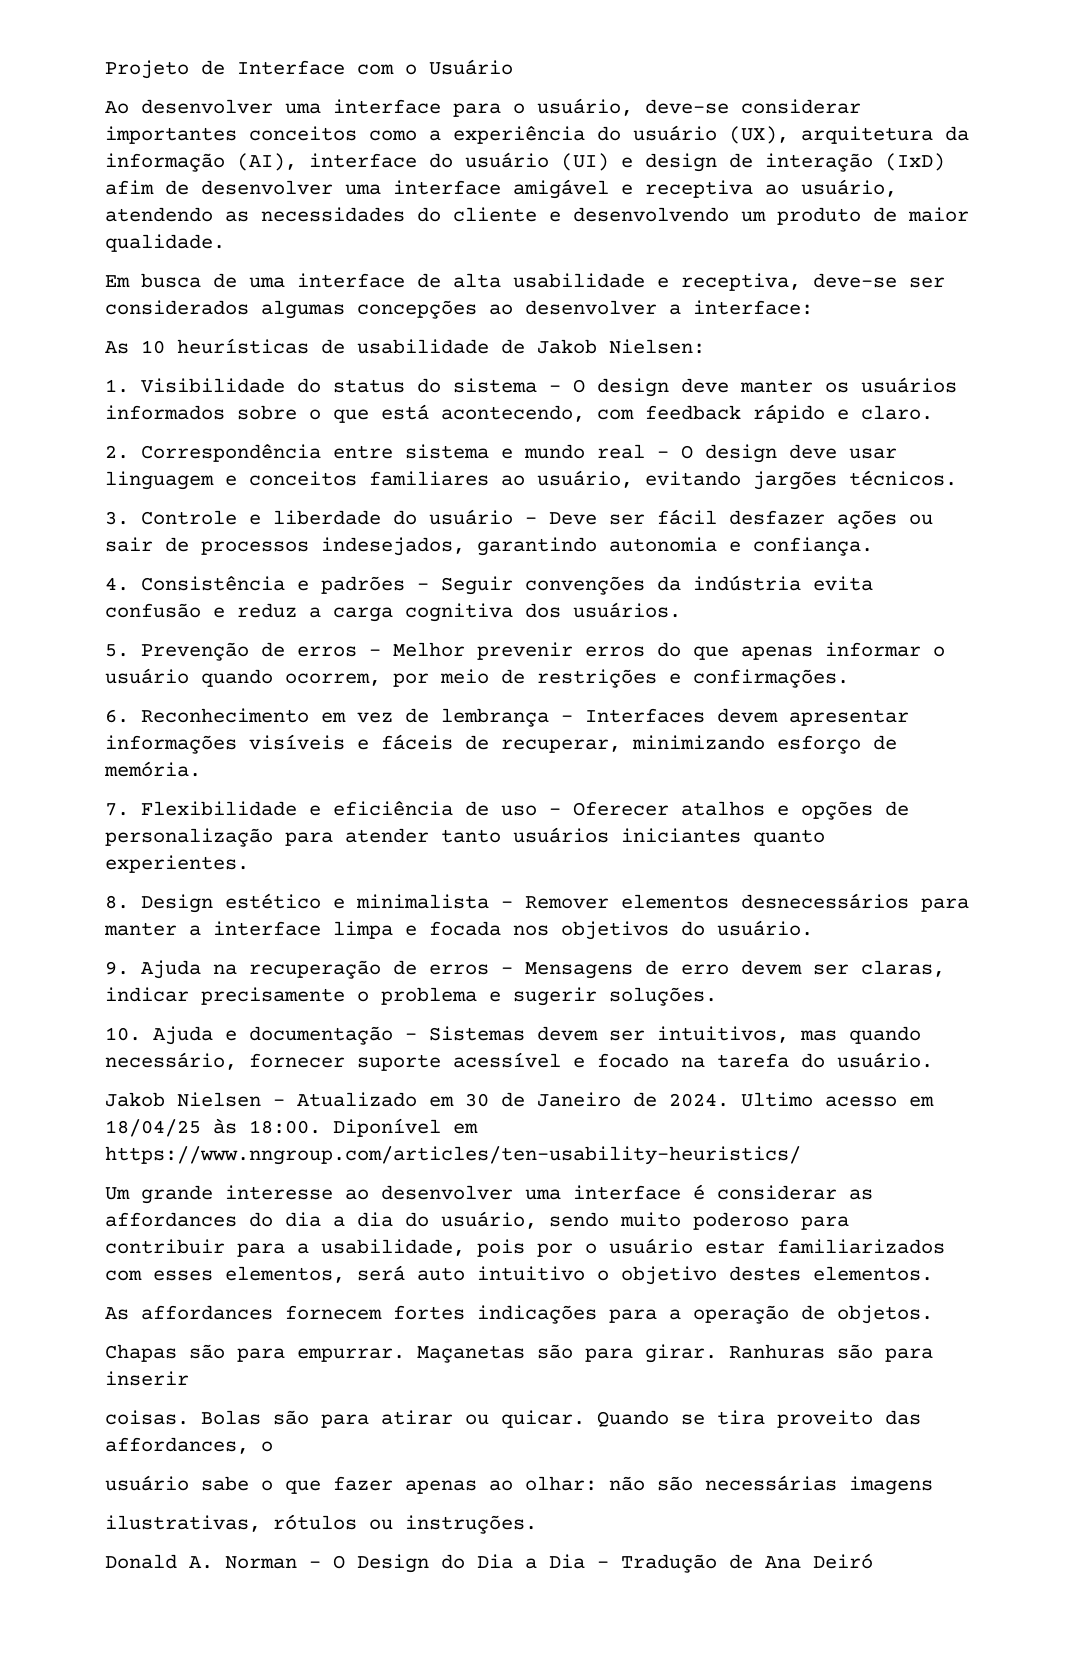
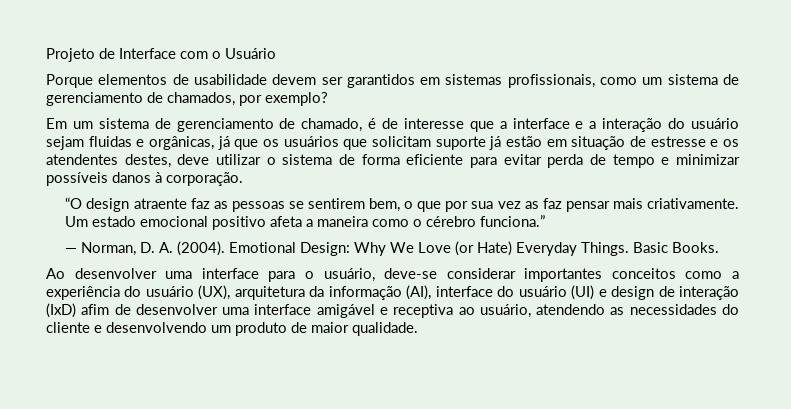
+ Porque elementos de usabilidade devem ser garantidos em sistemas profissionais, como um sistema de gerenciamento de chamados, por exemplo?
+ Em um sistema de gerenciamento de chamado, é de interesse que a interface e a interação do usuário sejam fluidas e orgânicas, já que os usuários que solicitam suporte já estão em situação de estresse e os atendentes destes, deve utilizar o sistema de forma eficiente para evitar perda de tempo e minimizar possíveis danos à corporação.
+ “O design atraente faz as pessoas se sentirem bem, o que por sua vez as faz pensar mais criativamente. Um estado emocional positivo afeta a maneira como o cérebro funciona.”
+ — Norman, D. A. (2004). Emotional Design: Why We Love (or Hate) Everyday Things. Basic Books.
- Em busca de uma interface de alta usabilidade e receptiva, deve-se ser considerados algumas concepções ao desenvolver a interface:
- As 10 heurísticas de usabilidade de Jakob Nielsen:
- 1. Visibilidade do status do sistema – O design deve manter os usuários informados sobre o que está acontecendo, com feedback rápido e claro.
- 2. Correspondência entre sistema e mundo real – O design deve usar linguagem e conceitos familiares ao usuário, evitando jargões técnicos.
- 3. Controle e liberdade do usuário – Deve ser fácil desfazer ações ou sair de processos indesejados, garantindo autonomia e confiança.
- 4. Consistência e padrões – Seguir convenções da indústria evita confusão e reduz a carga cognitiva dos usuários.
- 5. Prevenção de erros – Melhor prevenir erros do que apenas informar o usuário quando ocorrem, por meio de restrições e confirmações.
- 6. Reconhecimento em vez de lembrança – Interfaces devem apresentar informações visíveis e fáceis de recuperar, minimizando esforço de memória.
- 7. Flexibilidade e eficiência de uso – Oferecer atalhos e opções de personalização para atender tanto usuários iniciantes quanto experientes.
- 8. Design estético e minimalista – Remover elementos desnecessários para manter a interface limpa e focada nos objetivos do usuário.
- 9. Ajuda na recuperação de erros – Mensagens de erro devem ser claras, indicar precisamente o problema e sugerir soluções.
- 10. Ajuda e documentação – Sistemas devem ser intuitivos, mas quando necessário, fornecer suporte acessível e focado na tarefa do usuário.
- Jakob Nielsen - Atualizado em 30 de Janeiro de 2024. Ultimo acesso em 18/04/25 às 18:00. Diponível em https://www.nngroup.com/articles/ten-usability-heuristics/
- Um grande interesse ao desenvolver uma interface é considerar as affordances do dia a dia do usuário, sendo muito poderoso para contribuir para a usabilidade, pois por o usuário estar familiarizados com esses elementos, será auto intuitivo o objetivo destes elementos.
- As affordances fornecem fortes indicações para a operação de objetos.
- Chapas são para empurrar. Maçanetas são para girar. Ranhuras são para inserir
- coisas. Bolas são para atirar ou quicar. Quando se tira proveito das affordances, o
- usuário sabe o que fazer apenas ao olhar: não são necessárias imagens
- ilustrativas, rótulos ou instruções.
- Donald A. Norman - O Design do Dia a Dia - Tradução de Ana Deiró

